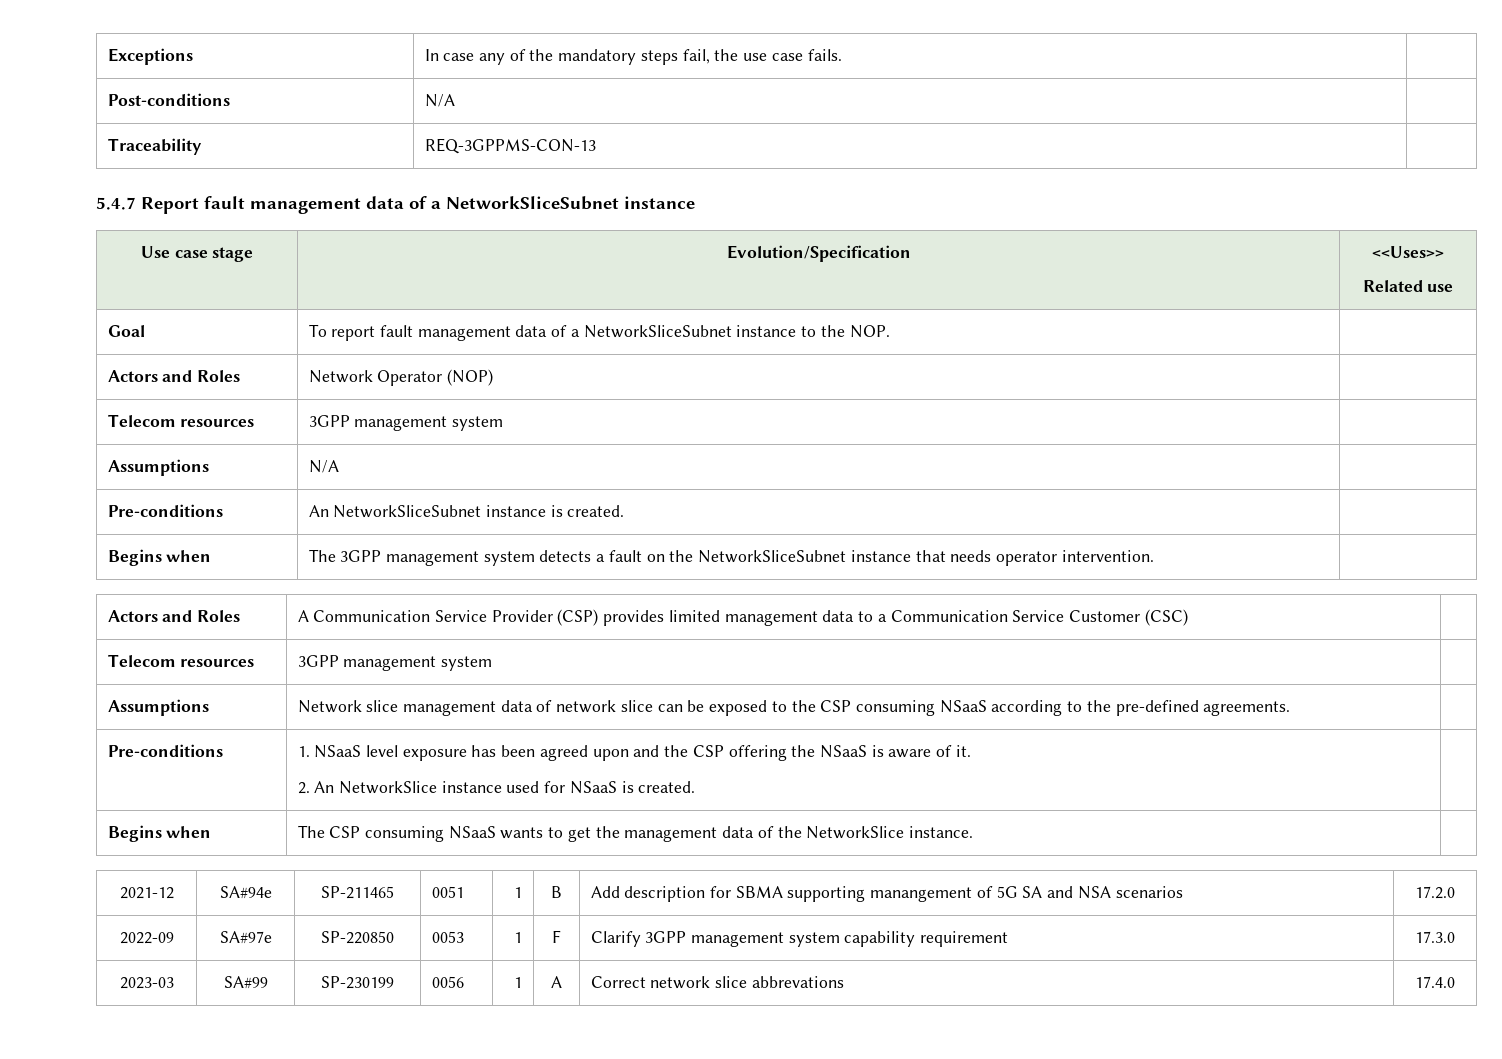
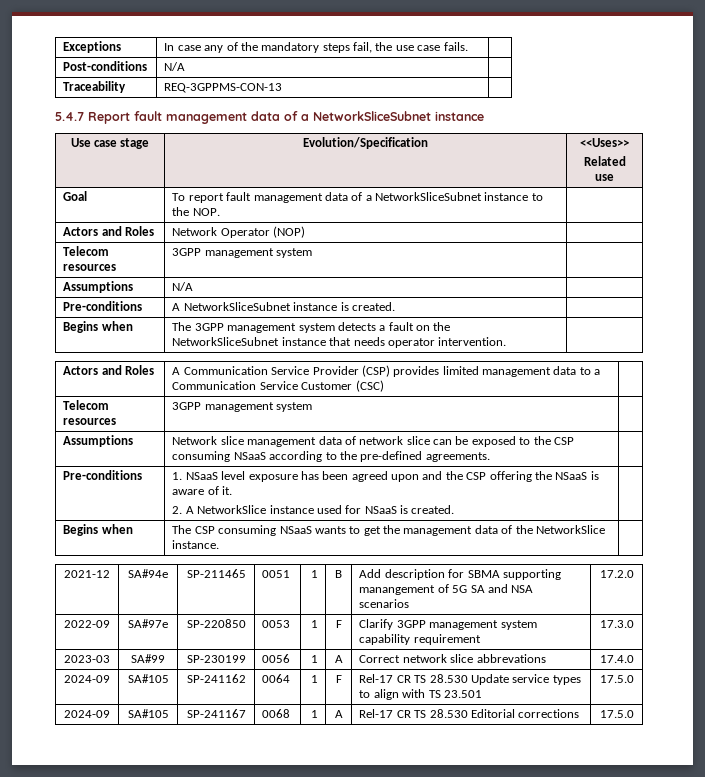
- Pre-conditions | An NetworkSliceSubnet instance is created. |
+ Pre-conditions | A NetworkSliceSubnet instance is created. |
  Pre-conditions | 1. NSaaS level exposure has been agreed upon and the CSP offering the NSaaS is aware of it.
- 2. An NetworkSlice instance used for NSaaS is created. |
+ 2. A NetworkSlice instance used for NSaaS is created. |
+ 2024-09 | SA#105 | SP-241162 | 0064 | 1 | F | Rel-17 CR TS 28.530 Update service types to align with TS 23.501 | 17.5.0
+ 2024-09 | SA#105 | SP-241167 | 0068 | 1 | A | Rel-17 CR TS 28.530 Editorial corrections | 17.5.0

